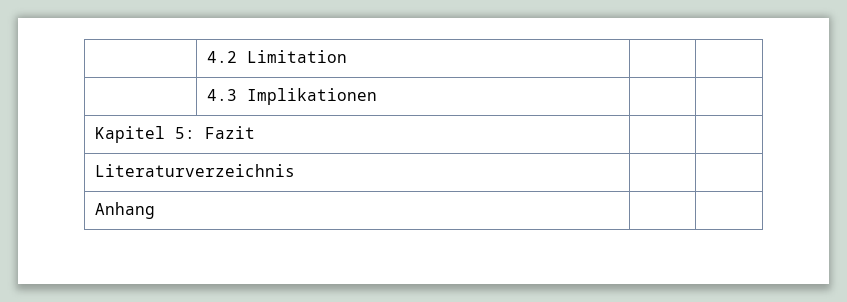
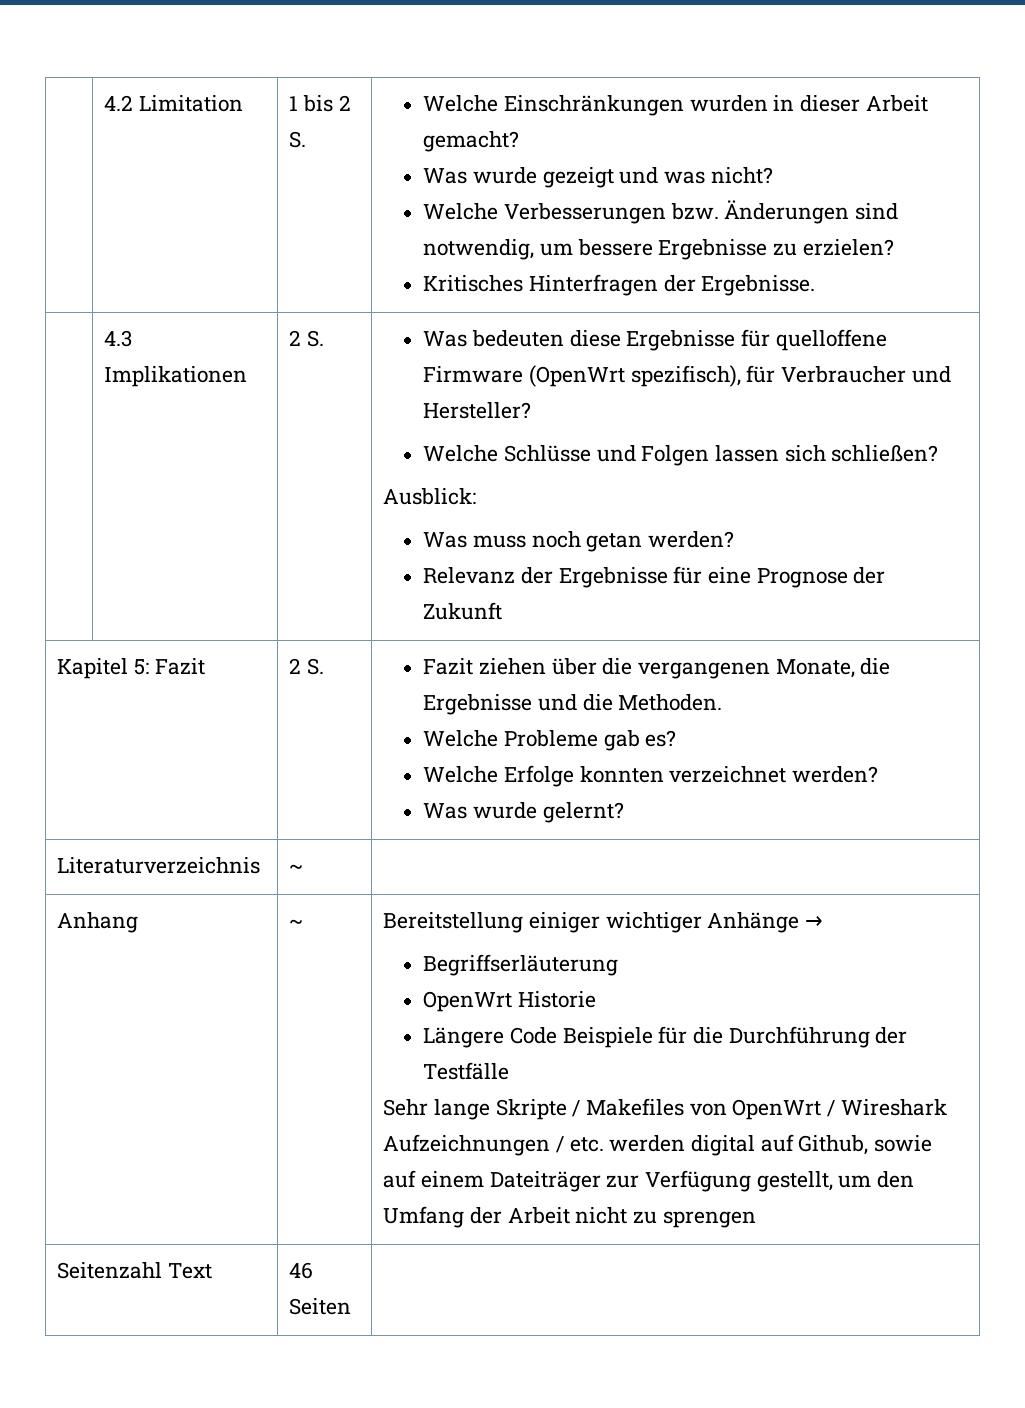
- | 4.2 Limitation | |
- | 4.3 Implikationen | |
- Kapitel 5: Fazit | |
+ | 4.2 Limitation | 1 bis 2 S. | Welche Einschränkungen wurden in dieser Arbeit gemacht?
+ Was wurde gezeigt und was nicht?
+ Welche Verbesserungen bzw. Änderungen sind notwendig, um bessere Ergebnisse zu erzielen?
+ Kritisches Hinterfragen der Ergebnisse.
+ | 4.3 Implikationen | 2 S. | Was bedeuten diese Ergebnisse für quelloffene Firmware (OpenWrt spezifisch), für Verbraucher und Hersteller?
+ Welche Schlüsse und Folgen lassen sich schließen?
+ Ausblick:
+ Was muss noch getan werden?
+ Relevanz der Ergebnisse für eine Prognose der Zukunft
+ Kapitel 5: Fazit | 2 S. | Fazit ziehen über die vergangenen Monate, die Ergebnisse und die Methoden.
+ Welche Probleme gab es?
+ Welche Erfolge konnten verzeichnet werden?
+ Was wurde gelernt?
- Literaturverzeichnis | |
+ Literaturverzeichnis | ~ |
+ ~ | Bereitstellung einiger wichtiger Anhänge →
+ Begriffserläuterung
+ OpenWrt Historie
+ Längere Code Beispiele für die Durchführung der Testfälle
+ Sehr lange Skripte / Makefiles von OpenWrt / Wireshark Aufzeichnungen / etc. werden digital auf Github, sowie auf einem Dateiträger zur Verfügung gestellt, um den Umfang der Arbeit nicht zu sprengen
+ Seitenzahl Text | 46 Seiten |

